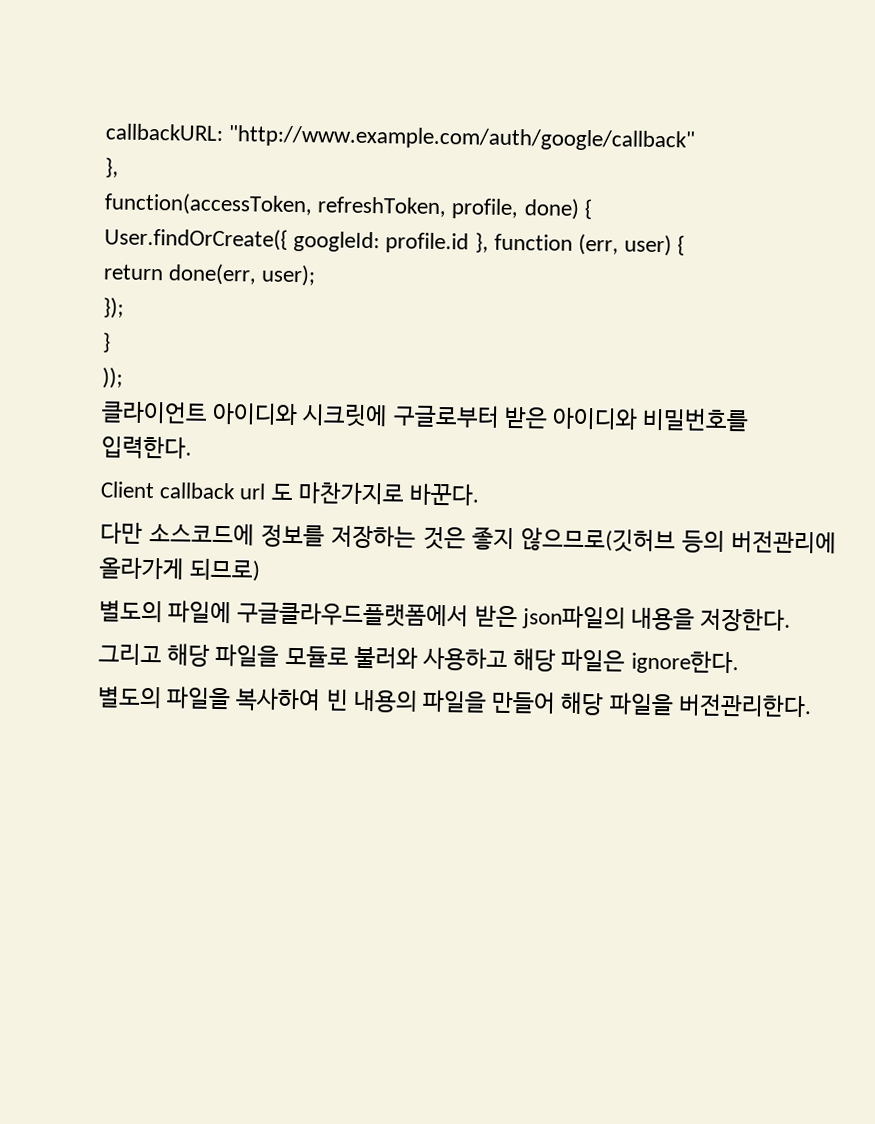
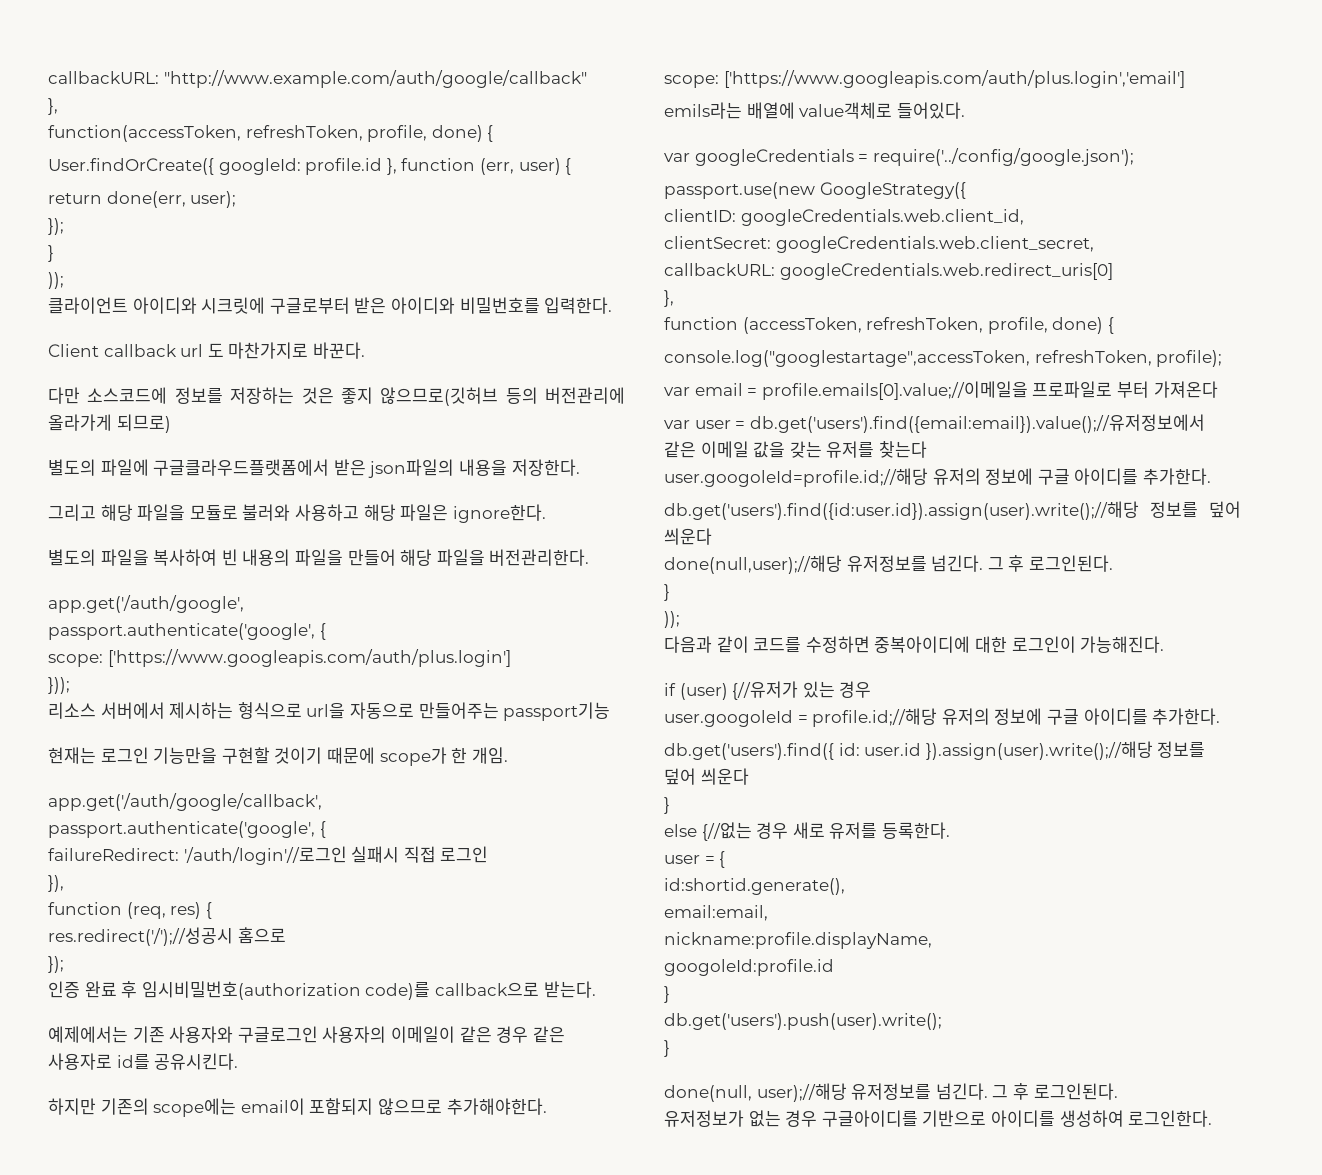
+ app.get('/auth/google',
+ passport.authenticate('google', {
+ scope: ['https://www.googleapis.com/auth/plus.login']
+ }));
+ 리소스 서버에서 제시하는 형식으로 url을 자동으로 만들어주는 passport기능
+ 현재는 로그인 기능만을 구현할 것이기 때문에 scope가 한 개임.
+ app.get('/auth/google/callback',
+ passport.authenticate('google', {
+ failureRedirect: '/auth/login'//로그인 실패시 직접 로그인
+ }),
+ function (req, res) {
+ res.redirect('/');//성공시 홈으로
+ });
+ 인증 완료 후 임시비밀번호(authorization code)를 callback으로 받는다.
+ 예제에서는 기존 사용자와 구글로그인 사용자의 이메일이 같은 경우 같은 사용자로 id를 공유시킨다.
+ 하지만 기존의 scope에는 email이 포함되지 않으므로 추가해야한다.
+ scope: ['https://www.googleapis.com/auth/plus.login','email']
+ emils라는 배열에 value객체로 들어있다.
+ var googleCredentials = require('../config/google.json');
+ passport.use(new GoogleStrategy({
+ clientID: googleCredentials.web.client_id,
+ clientSecret: googleCredentials.web.client_secret,
+ callbackURL: googleCredentials.web.redirect_uris[0]
+ },
+ function (accessToken, refreshToken, profile, done) {
+ console.log("googlestartage",accessToken, refreshToken, profile);
+ var email = profile.emails[0].value;//이메일을 프로파일로 부터 가져온다
+ var user = db.get('users').find({email:email}).value();//유저정보에서 같은 이메일 값을 갖는 유저를 찾는다
+ user.googoleId=profile.id;//해당 유저의 정보에 구글 아이디를 추가한다.
+ db.get('users').find({id:user.id}).assign(user).write();//해당 정보를 덮어 씌운다
+ done(null,user);//해당 유저정보를 넘긴다. 그 후 로그인된다.
+ }
+ ));
+ 다음과 같이 코드를 수정하면 중복아이디에 대한 로그인이 가능해진다.
+ if (user) {//유저가 있는 경우
+ user.googoleId = profile.id;//해당 유저의 정보에 구글 아이디를 추가한다.
+ db.get('users').find({ id: user.id }).assign(user).write();//해당 정보를 덮어 씌운다
+ }
+ else {//없는 경우 새로 유저를 등록한다.
+ user = {
+ id:shortid.generate(),
+ email:email,
+ nickname:profile.displayName,
+ googoleId:profile.id
+ }
+ db.get('users').push(user).write();
+ }
+ done(null, user);//해당 유저정보를 넘긴다. 그 후 로그인된다.
+ 유저정보가 없는 경우 구글아이디를 기반으로 아이디를 생성하여 로그인한다.

